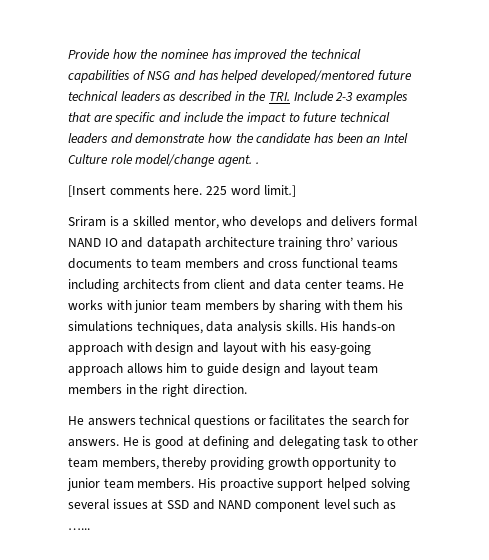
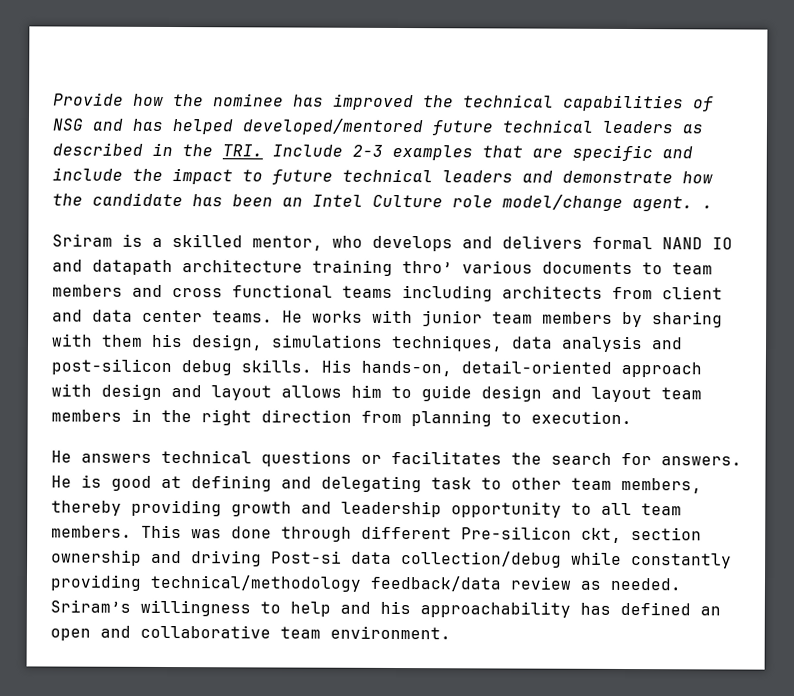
- [Insert comments here. 225 word limit.]
- He works with junior team members by sharing with them his simulations techniques, data analysis skills. His hands-on approach with design and layout with his easy-going approach allows him to guide design and layout team members in the right direction.
+ He works with junior team members by sharing with them his design, simulations techniques, data analysis and post-silicon debug skills. His hands-on, detail-oriented approach with design and layout allows him to guide design and layout team members in the right direction from planning to execution.
- He is good at defining and delegating task to other team members, thereby providing growth opportunity to junior team members.
+ He is good at defining and delegating task to other team members, thereby providing growth and leadership opportunity to all team members.
- His proactive support helped solving several issues at SSD and NAND component level such as …...
+ This was done through different Pre-silicon ckt, section ownership and driving Post-si data collection/debug while constantly providing technical/methodology feedback/data review as needed. Sriram’s willingness to help and his approachability has defined an open and collaborative team environment.

